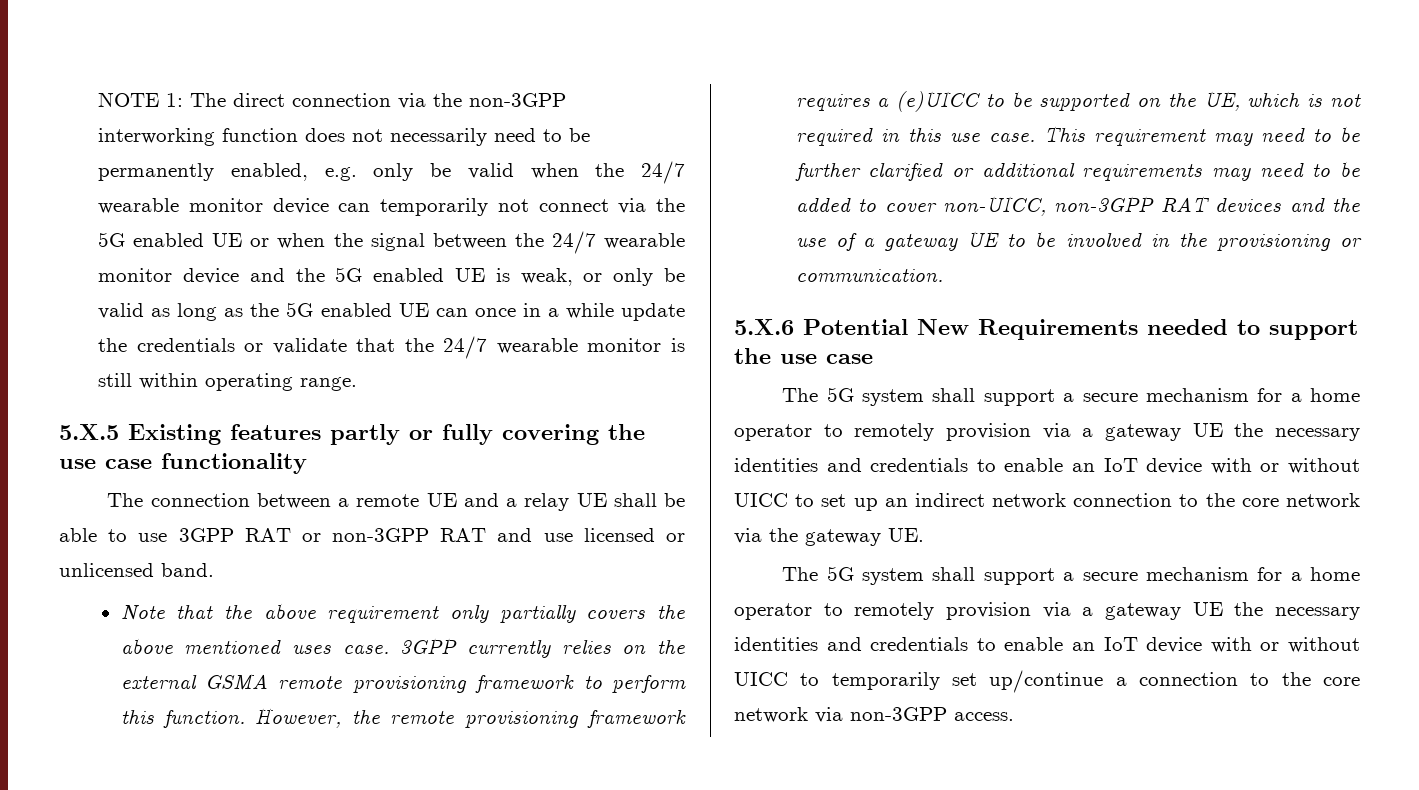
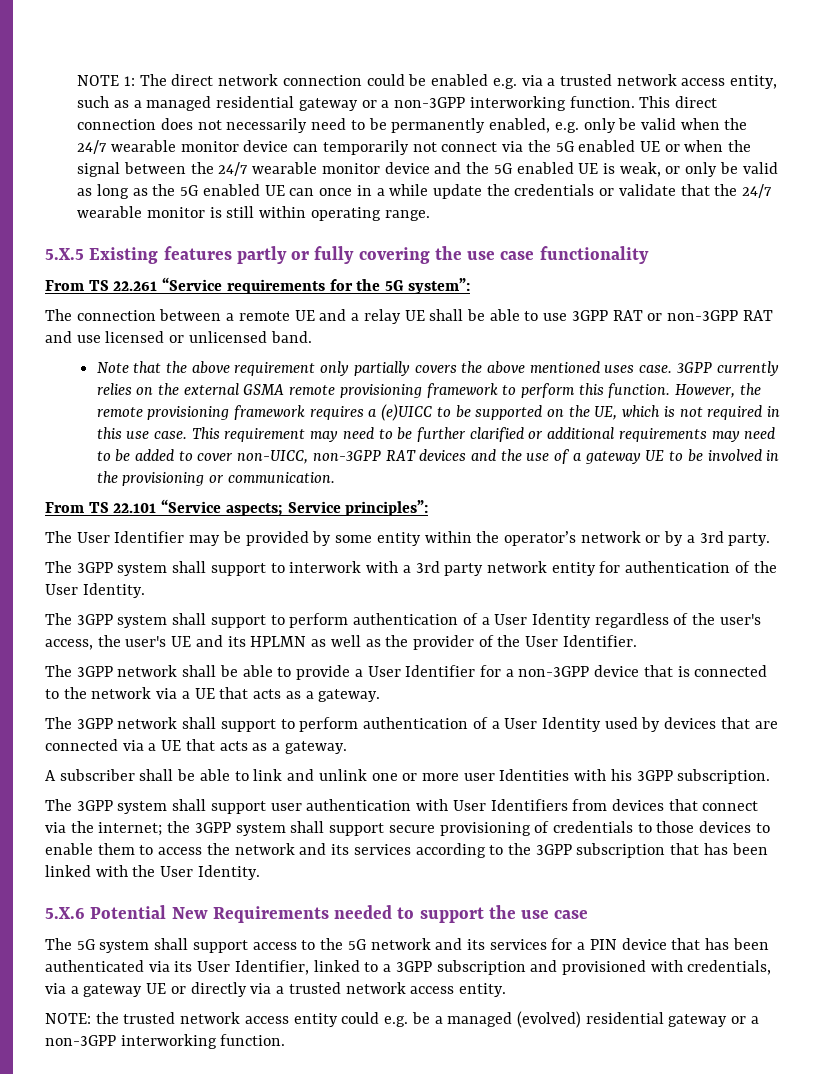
- The direct connection via the non-3GPP interworking function does not necessarily need to be permanently enabled, e.g. only be valid when the 24/7 wearable monitor device can temporarily not connect via the 5G enabled UE or when the signal between the 24/7 wearable monitor device and the 5G enabled UE is weak, or only be valid as long as the 5G enabled UE can once in a while update the credentials or validate that the 24/7 wearable monitor is still within operating range.
+ The direct network connection could be enabled e.g. via a trusted network access entity, such as a managed residential gateway or a non-3GPP interworking function. This direct connection does not necessarily need to be permanently enabled, e.g. only be valid when the 24/7 wearable monitor device can temporarily not connect via the 5G enabled UE or when the signal between the 24/7 wearable monitor device and the 5G enabled UE is weak, or only be valid as long as the 5G enabled UE can once in a while update the credentials or validate that the 24/7 wearable monitor is still within operating range.
+ From TS 22.261 “Service requirements for the 5G system”:
+ From TS 22.101 “Service aspects; Service principles”:
+ The User Identifier may be provided by some entity within the operator’s network or by a 3rd party.
+ The 3GPP system shall support to interwork with a 3rd party network entity for authentication of the User Identity.
+ The 3GPP system shall support to perform authentication of a User Identity regardless of the user's access, the user's UE and its HPLMN as well as the provider of the User Identifier.
+ The 3GPP network shall be able to provide a User Identifier for a non-3GPP device that is connected to the network via a UE that acts as a gateway.
+ The 3GPP network shall support to perform authentication of a User Identity used by devices that are connected via a UE that acts as a gateway.
+ A subscriber shall be able to link and unlink one or more user Identities with his 3GPP subscription.
+ The 3GPP system shall support user authentication with User Identifiers from devices that connect via the internet; the 3GPP system shall support secure provisioning of credentials to those devices to enable them to access the network and its services according to the 3GPP subscription that has been linked with the User Identity.
- The 5G system shall support a secure mechanism for a home operator to remotely provision via a gateway UE the necessary identities and credentials to enable an IoT device with or without UICC to set up an indirect network connection to the core network via the gateway UE.
- The 5G system shall support a secure mechanism for a home operator to remotely provision via a gateway UE the necessary identities and credentials to enable an IoT device with or without UICC to temporarily set up/continue a connection to the core network via non-3GPP access.
+ The 5G system shall support access to the 5G network and its services for a PIN device that has been authenticated via its User Identifier, linked to a 3GPP subscription and provisioned with credentials, via a gateway UE or directly via a trusted network access entity.
+ NOTE: the trusted network access entity could e.g. be a managed (evolved) residential gateway or a non-3GPP interworking function.

